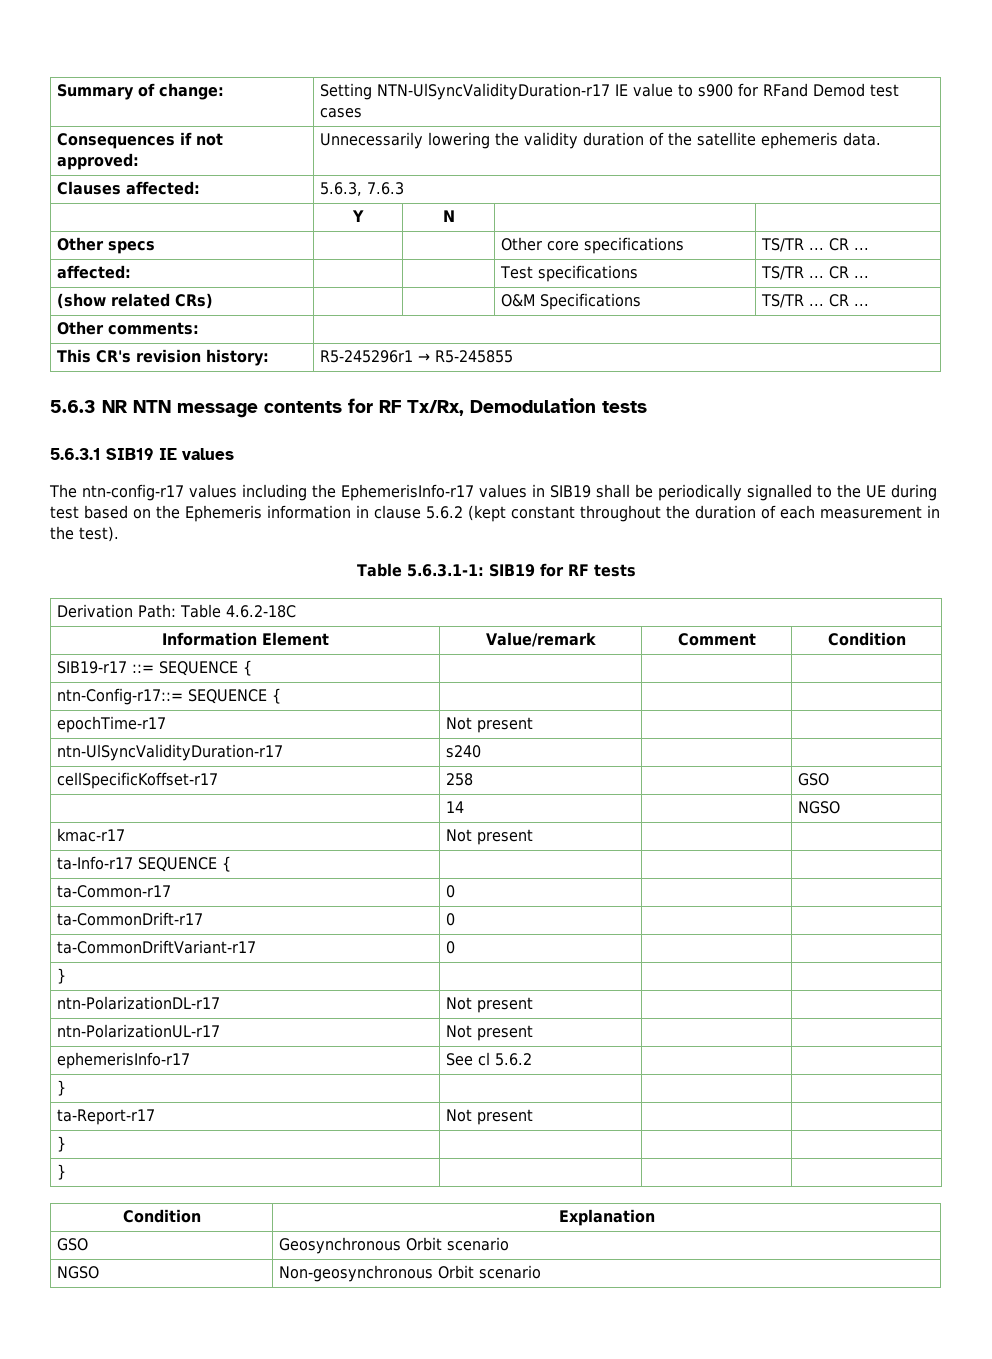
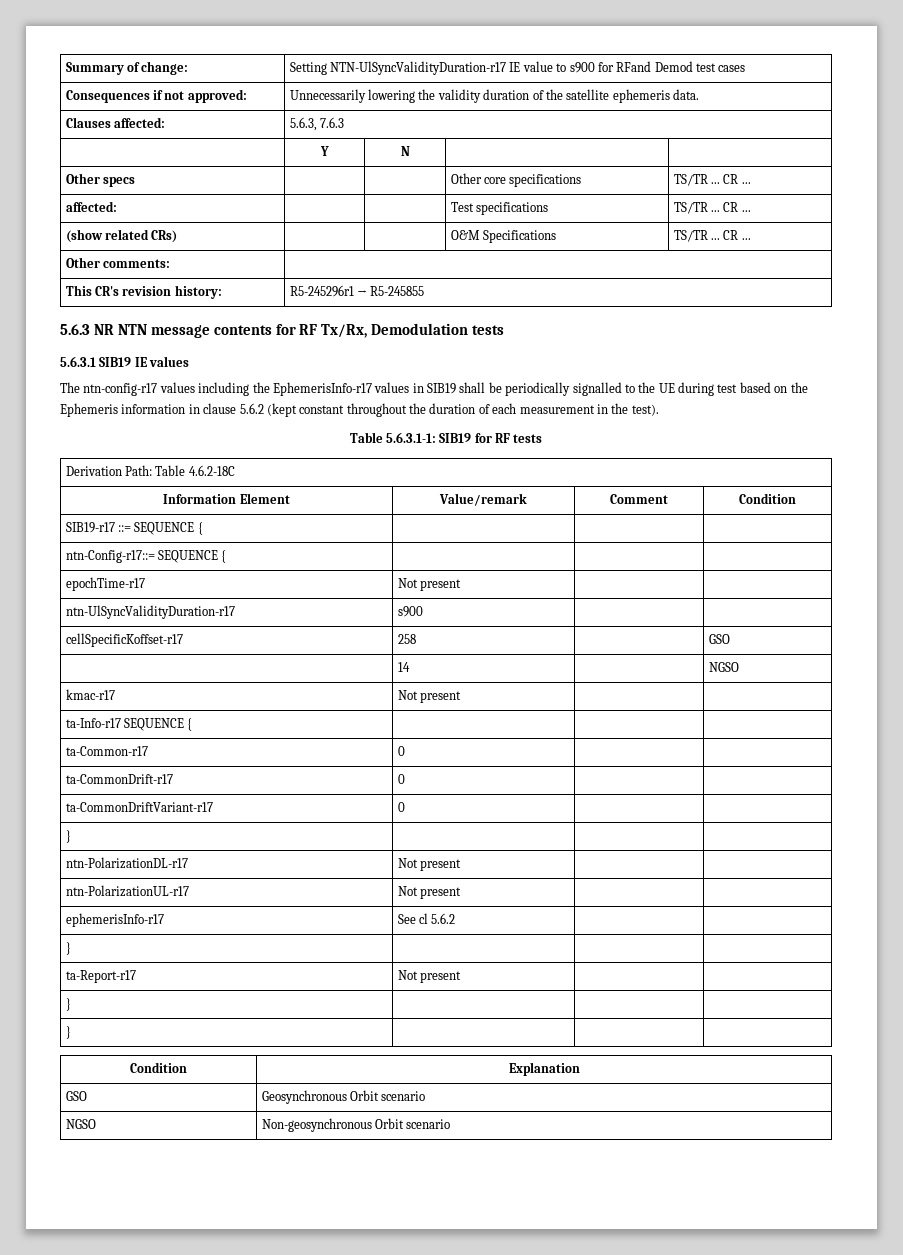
- ntn-UlSyncValidityDuration-r17 | s240 | |
+ ntn-UlSyncValidityDuration-r17 | s900 | |

